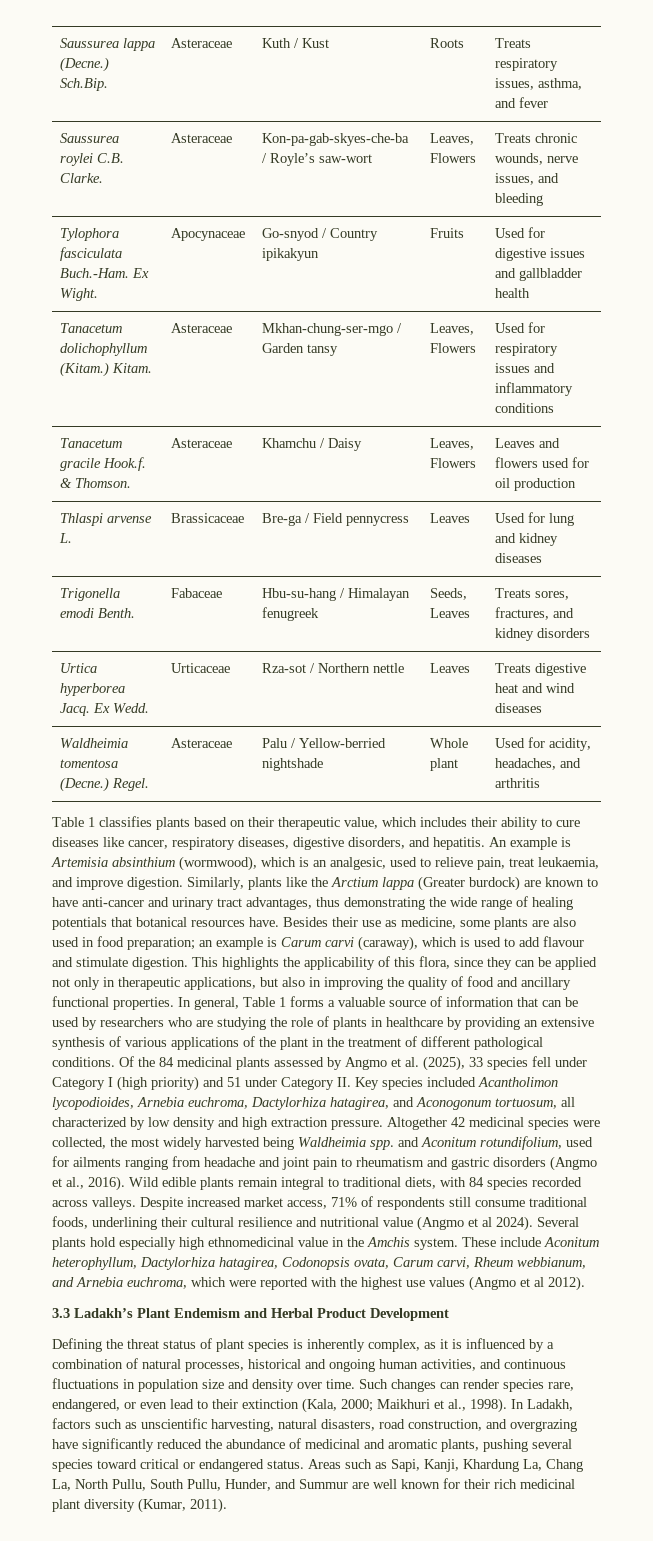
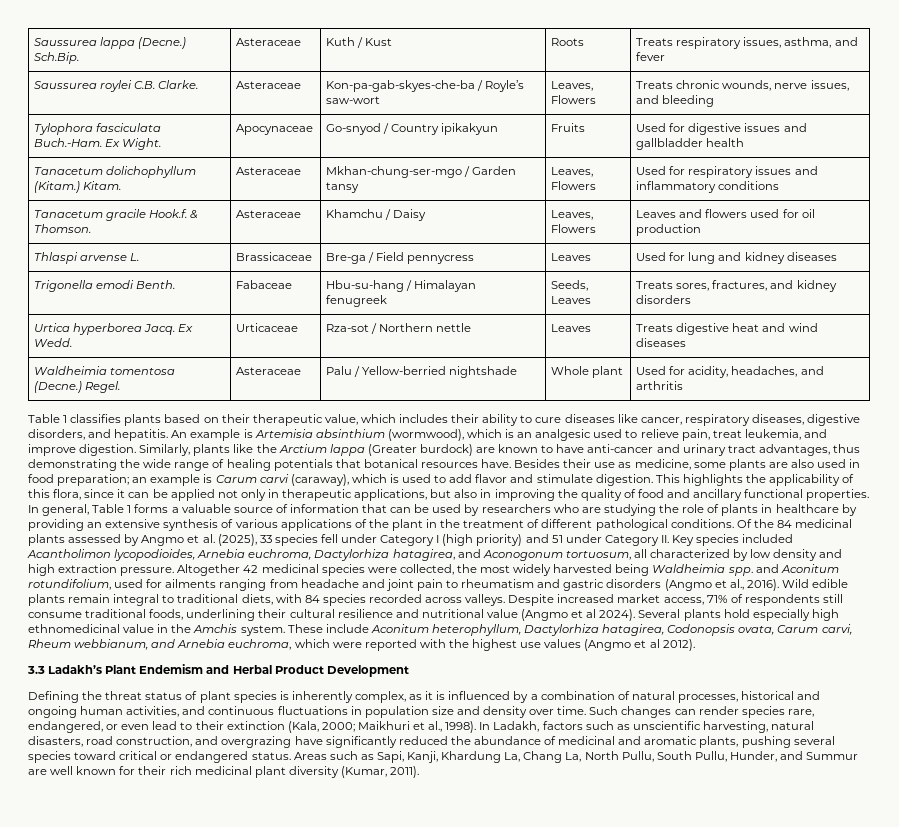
- An example is Artemisia absinthium (wormwood), which is an analgesic, used to relieve pain, treat leukaemia, and improve digestion.
+ An example is Artemisia absinthium (wormwood), which is an analgesic used to relieve pain, treat leukemia, and improve digestion.
- Besides their use as medicine, some plants are also used in food preparation; an example is Carum carvi (caraway), which is used to add flavour and stimulate digestion.
+ Besides their use as medicine, some plants are also used in food preparation; an example is Carum carvi (caraway), which is used to add flavor and stimulate digestion.
- This highlights the applicability of this flora, since they can be applied not only in therapeutic applications, but also in improving the quality of food and ancillary functional properties.
+ This highlights the applicability of this flora, since it can be applied not only in therapeutic applications, but also in improving the quality of food and ancillary functional properties.

